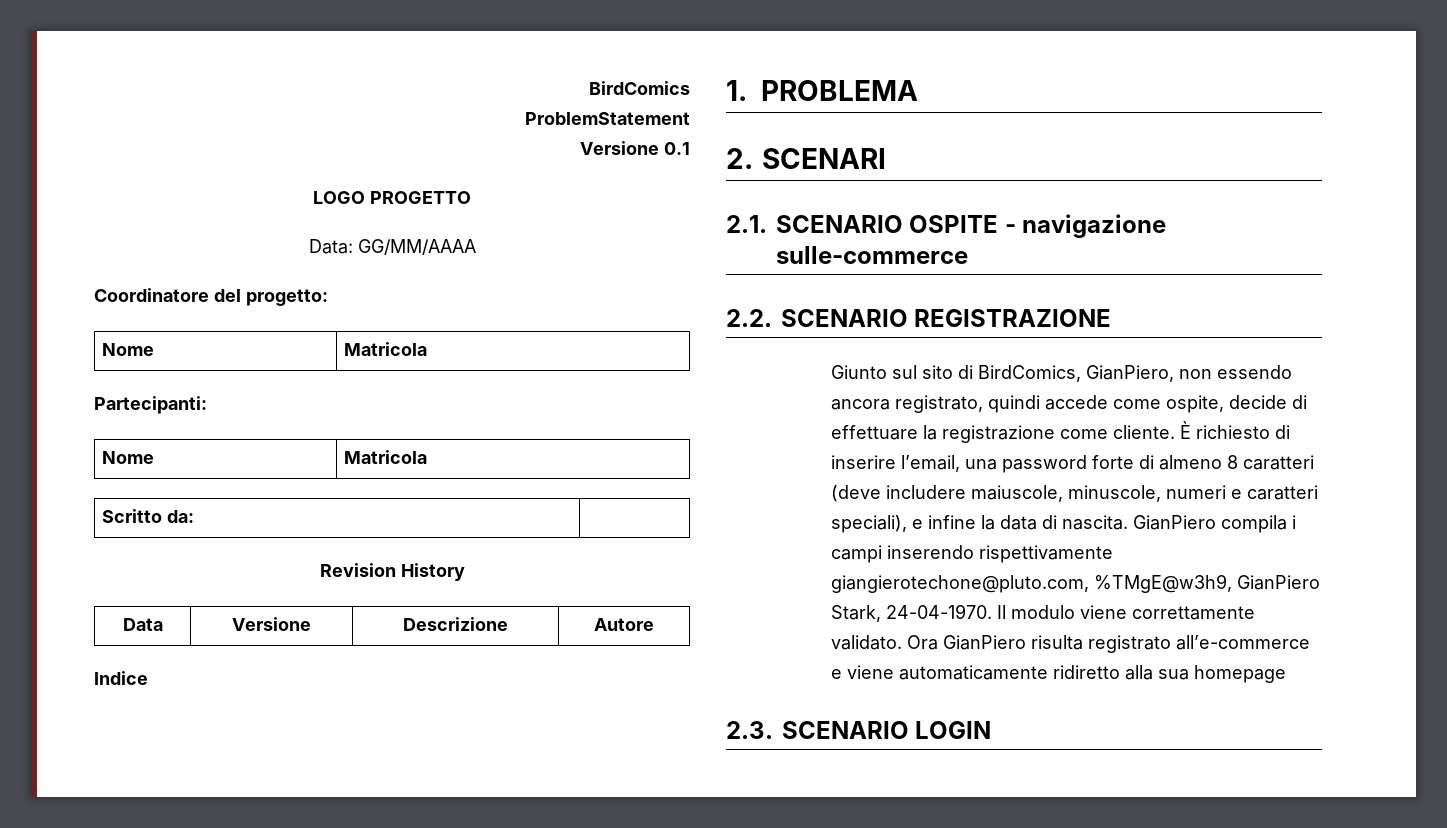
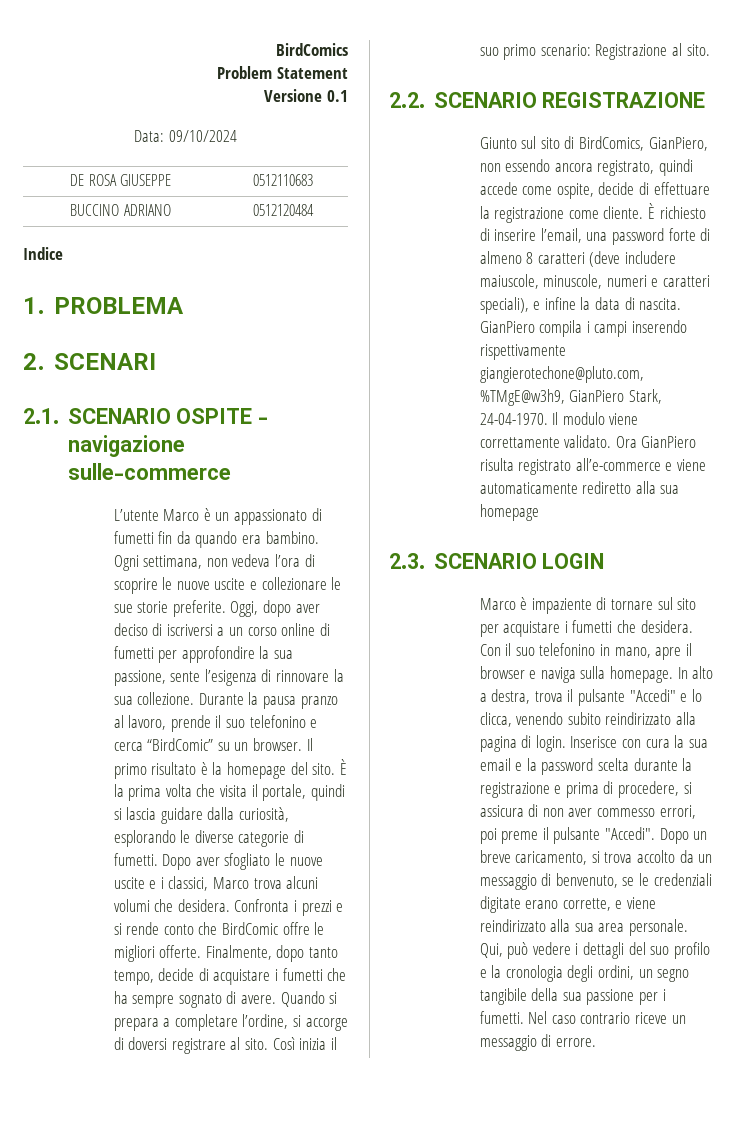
- ProblemStatement
+ Problem Statement
- LOGO PROGETTO
- Data: GG/MM/AAAA
- Coordinatore del progetto:
- Nome | Matricola
- Partecipanti:
- Nome | Matricola
- Scritto da: |
- Revision History
- Data | Versione | Descrizione | Autore
+ Data: 09/10/2024
+ DE ROSA GIUSEPPE | 0512110683
+ BUCCINO ADRIANO | 0512120484
+ L’utente Marco è un appassionato di fumetti fin da quando era bambino. Ogni settimana, non vedeva l’ora di scoprire le nuove uscite e collezionare le sue storie preferite. Oggi, dopo aver deciso di iscriversi a un corso online di fumetti per approfondire la sua passione, sente l’esigenza di rinnovare la sua collezione. Durante la pausa pranzo al lavoro, prende il suo telefonino e cerca “BirdComic” su un browser. Il primo risultato è la homepage del sito. È la prima volta che visita il portale, quindi si lascia guidare dalla curiosità, esplorando le diverse categorie di fumetti. Dopo aver sfogliato le nuove uscite e i classici, Marco trova alcuni volumi che desidera. Confronta i prezzi e si rende conto che BirdComic offre le migliori offerte. Finalmente, dopo tanto tempo, decide di acquistare i fumetti che ha sempre sognato di avere. Quando si prepara a completare l’ordine, si accorge di doversi registrare al sito. Così inizia il suo primo scenario: Registrazione al sito.
- Ora GianPiero risulta registrato all’e-commerce e viene automaticamente ridiretto alla sua homepage
+ Ora GianPiero risulta registrato all’e-commerce e viene automaticamente rediretto alla sua homepage
+ Marco è impaziente di tornare sul sito per acquistare i fumetti che desidera. Con il suo telefonino in mano, apre il browser e naviga sulla homepage. In alto a destra, trova il pulsante "Accedi" e lo clicca, venendo subito reindirizzato alla pagina di login. Inserisce con cura la sua email e la password scelta durante la registrazione e prima di procedere, si assicura di non aver commesso errori, poi preme il pulsante "Accedi". Dopo un breve caricamento, si trova accolto da un messaggio di benvenuto, se le credenziali digitate erano corrette, e viene reindirizzato alla sua area personale. Qui, può vedere i dettagli del suo profilo e la cronologia degli ordini, un segno tangibile della sua passione per i fumetti. Nel caso contrario riceve un messaggio di errore.

